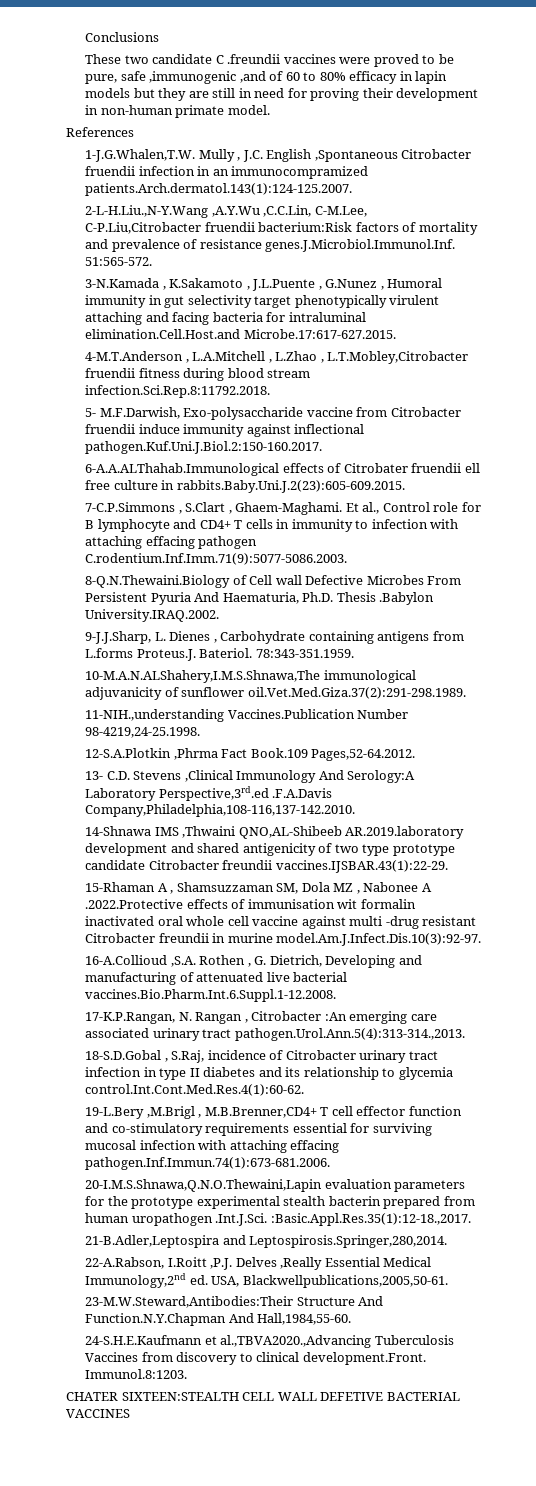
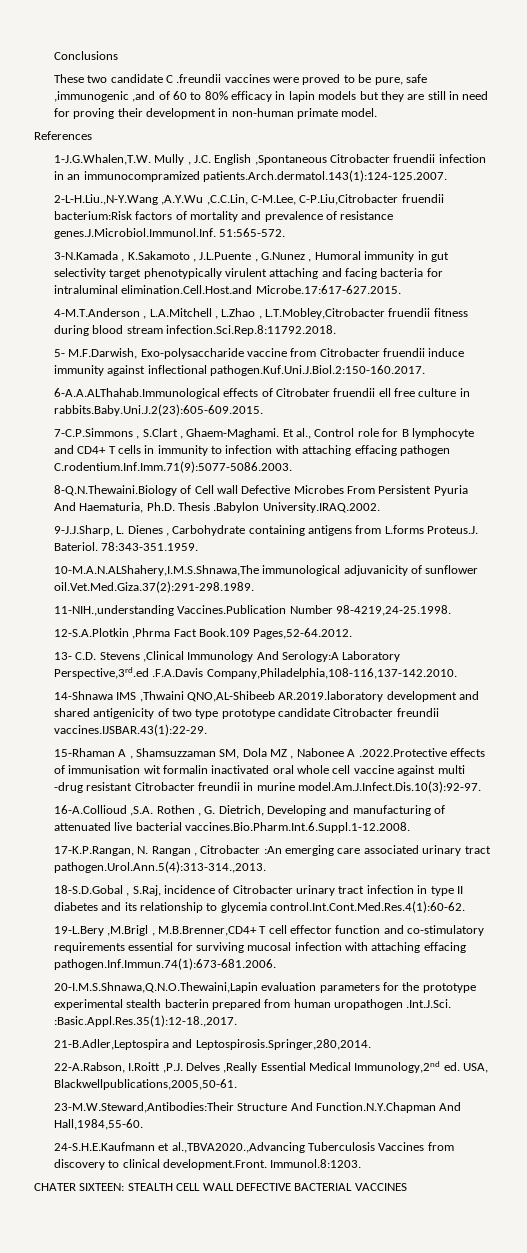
- CHATER SIXTEEN:STEALTH CELL WALL DEFETIVE BACTERIAL VACCINES
+ CHATER SIXTEEN: STEALTH CELL WALL DEFECTIVE BACTERIAL VACCINES

